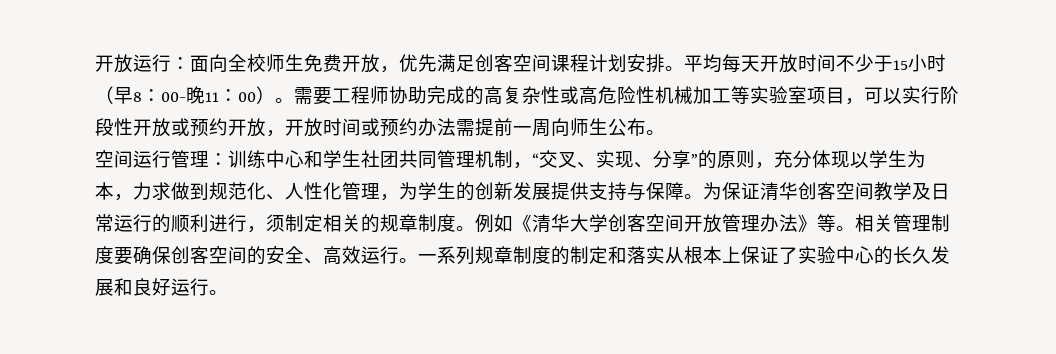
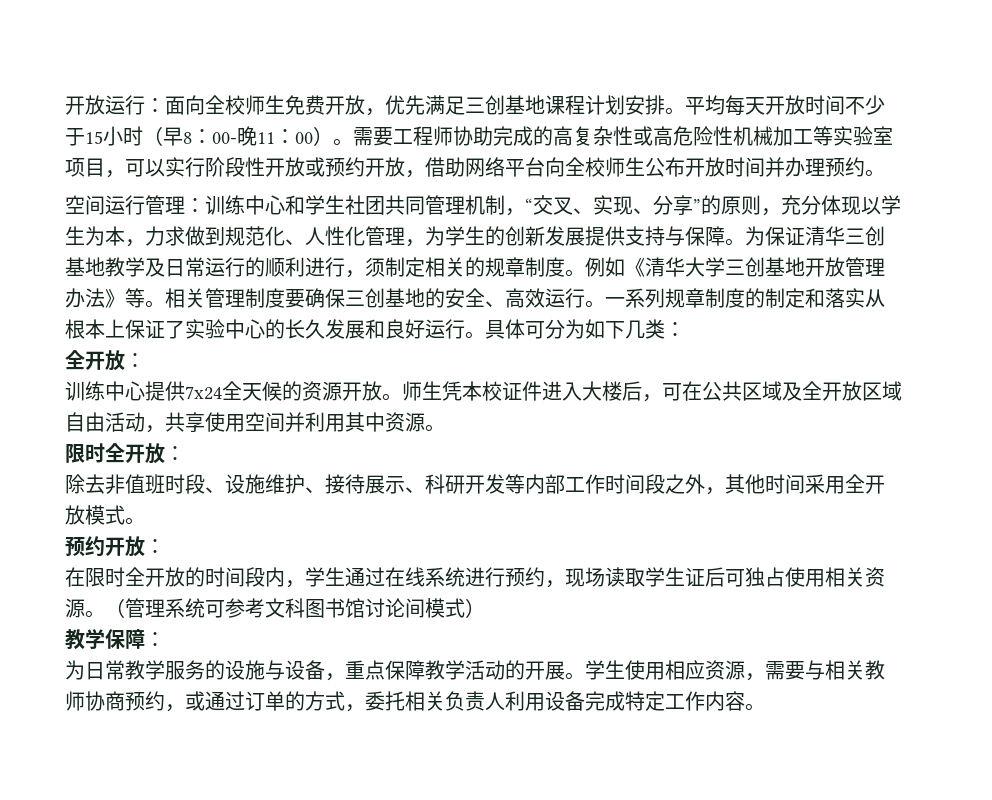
- 开放运行：面向全校师生免费开放，优先满足创客空间课程计划安排。
+ 开放运行：面向全校师生免费开放，优先满足三创基地课程计划安排。
- 需要工程师协助完成的高复杂性或高危险性机械加工等实验室项目，可以实行阶段性开放或预约开放，开放时间或预约办法需提前一周向师生公布。
+ 需要工程师协助完成的高复杂性或高危险性机械加工等实验室项目，可以实行阶段性开放或预约开放，借助网络平台向全校师生公布开放时间并办理预约。
- 为保证清华创客空间教学及日常运行的顺利进行，须制定相关的规章制度。
+ 为保证清华三创基地教学及日常运行的顺利进行，须制定相关的规章制度。
- 例如《清华大学创客空间开放管理办法》等。
+ 例如《清华大学三创基地开放管理办法》等。
- 相关管理制度要确保创客空间的安全、高效运行。
+ 相关管理制度要确保三创基地的安全、高效运行。
+ 具体可分为如下几类：
+ 全开放：
+ 训练中心提供7x24全天候的资源开放。师生凭本校证件进入大楼后，可在公共区域及全开放区域自由活动，共享使用空间并利用其中资源。
+ 限时全开放：
+ 除去非值班时段、设施维护、接待展示、科研开发等内部工作时间段之外，其他时间采用全开放模式。
+ 预约开放：
+ 在限时全开放的时间段内，学生通过在线系统进行预约，现场读取学生证后可独占使用相关资源。（管理系统可参考文科图书馆讨论间模式）
+ 教学保障：
+ 为日常教学服务的设施与设备，重点保障教学活动的开展。学生使用相应资源，需要与相关教师协商预约，或通过订单的方式，委托相关负责人利用设备完成特定工作内容。

